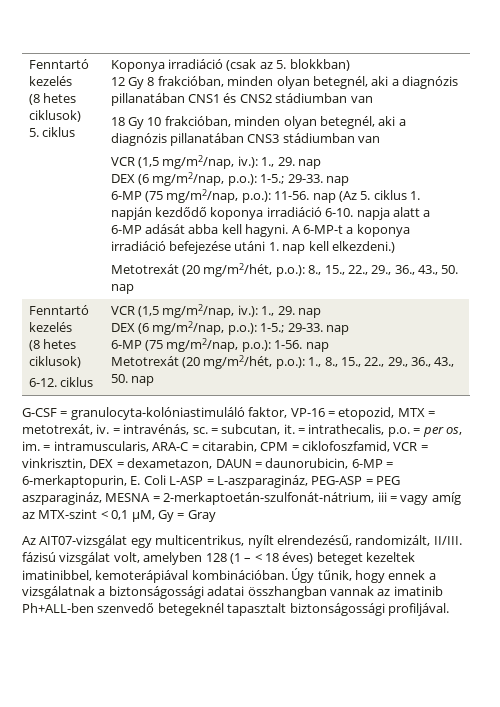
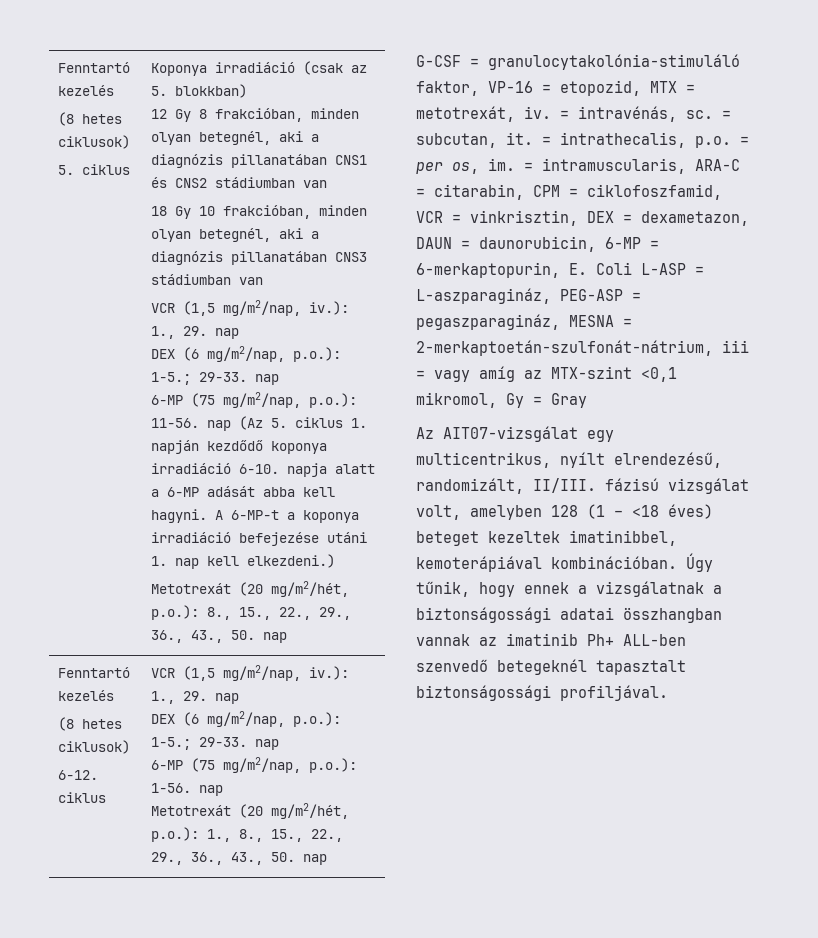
- G-CSF = granulocyta-kolóniastimuláló faktor, VP-16 = etopozid, MTX = metotrexát, iv.
+ G-CSF = granulocytakolónia-stimuláló faktor, VP-16 = etopozid, MTX = metotrexát, iv.
- = intramuscularis, ARA-C = citarabin, CPM = ciklofoszfamid, VCR = vinkrisztin, DEX = dexametazon, DAUN = daunorubicin, 6-MP = 6-merkaptopurin, E. Coli L-ASP = L-aszparagináz, PEG-ASP = PEG aszparagináz, MESNA = 2-merkaptoetán-szulfonát-nátrium, iii = vagy amíg az MTX-szint < 0,1 µM, Gy = Gray
+ = intramuscularis, ARA-C = citarabin, CPM = ciklofoszfamid, VCR = vinkrisztin, DEX = dexametazon, DAUN = daunorubicin, 6-MP = 6-merkaptopurin, E. Coli L-ASP = L-aszparagináz, PEG-ASP = pegaszparagináz, MESNA = 2-merkaptoetán-szulfonát-nátrium, iii = vagy amíg az MTX-szint <0,1 mikromol, Gy = Gray
- Az AIT07-vizsgálat egy multicentrikus, nyílt elrendezésű, randomizált, II/III. fázisú vizsgálat volt, amelyben 128 (1 – < 18 éves) beteget kezeltek imatinibbel, kemoterápiával kombinációban.
+ Az AIT07-vizsgálat egy multicentrikus, nyílt elrendezésű, randomizált, II/III. fázisú vizsgálat volt, amelyben 128 (1 – <18 éves) beteget kezeltek imatinibbel, kemoterápiával kombinációban.
- Úgy tűnik, hogy ennek a vizsgálatnak a biztonságossági adatai összhangban vannak az imatinib Ph+ALL-ben szenvedő betegeknél tapasztalt biztonságossági profiljával.
+ Úgy tűnik, hogy ennek a vizsgálatnak a biztonságossági adatai összhangban vannak az imatinib Ph+ ALL-ben szenvedő betegeknél tapasztalt biztonságossági profiljával.

